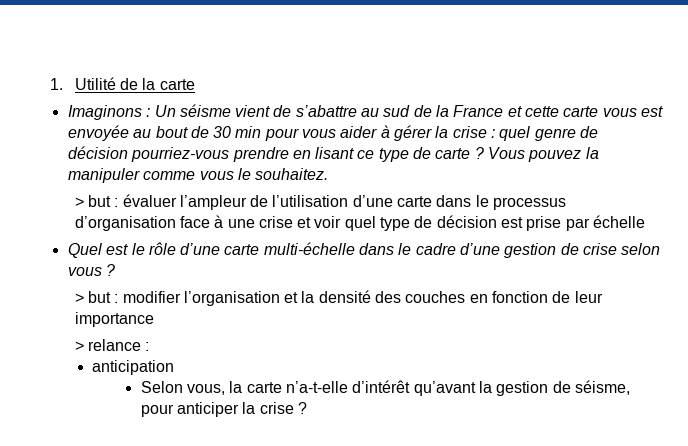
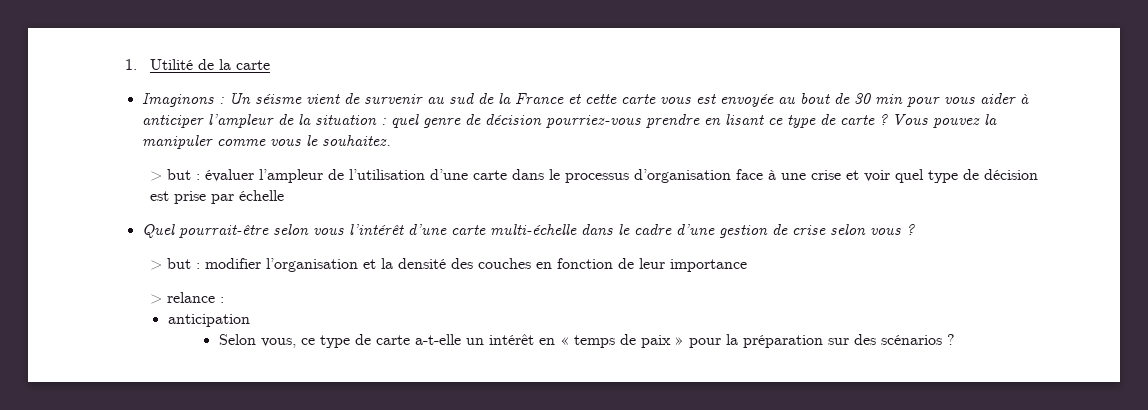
- Imaginons : Un séisme vient de s’abattre au sud de la France et cette carte vous est envoyée au bout de 30 min pour vous aider à gérer la crise : quel genre de décision pourriez-vous prendre en lisant ce type de carte ?
+ Imaginons : Un séisme vient de survenir au sud de la France et cette carte vous est envoyée au bout de 30 min pour vous aider à anticiper l’ampleur de la situation : quel genre de décision pourriez-vous prendre en lisant ce type de carte ?
- Quel est le rôle d’une carte multi-échelle dans le cadre d’une gestion de crise selon vous ?
+ Quel pourrait-être selon vous l’intérêt d’une carte multi-échelle dans le cadre d’une gestion de crise selon vous ?
- Selon vous, la carte n’a-t-elle d’intérêt qu’avant la gestion de séisme, pour anticiper la crise ?
+ Selon vous, ce type de carte a-t-elle un intérêt en « temps de paix » pour la préparation sur des scénarios ?

